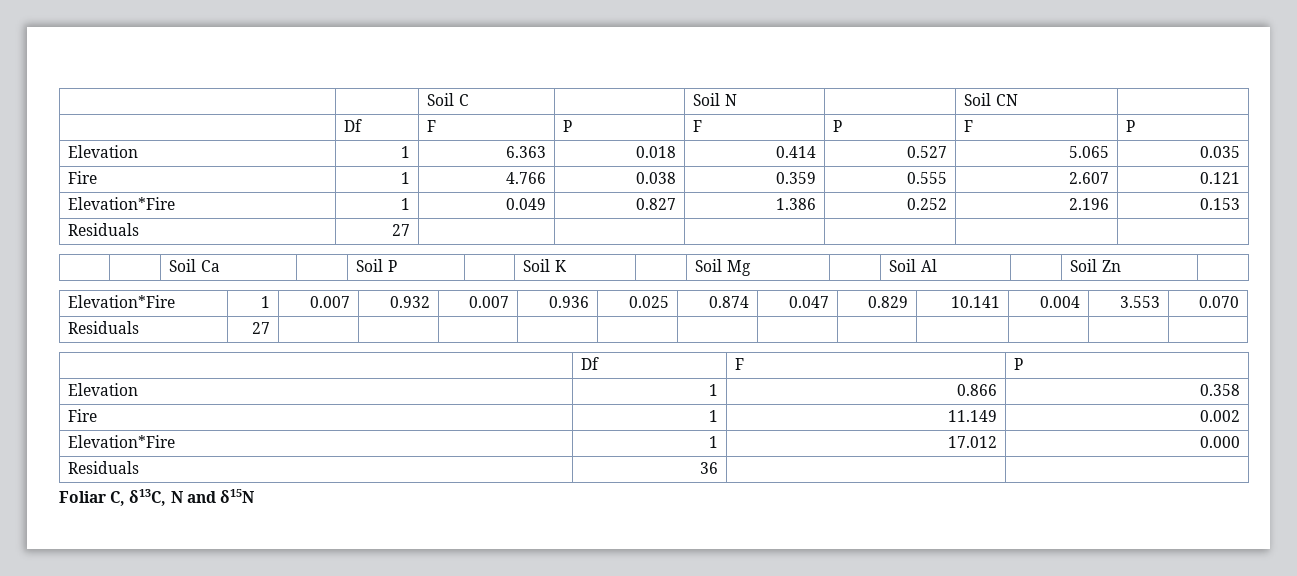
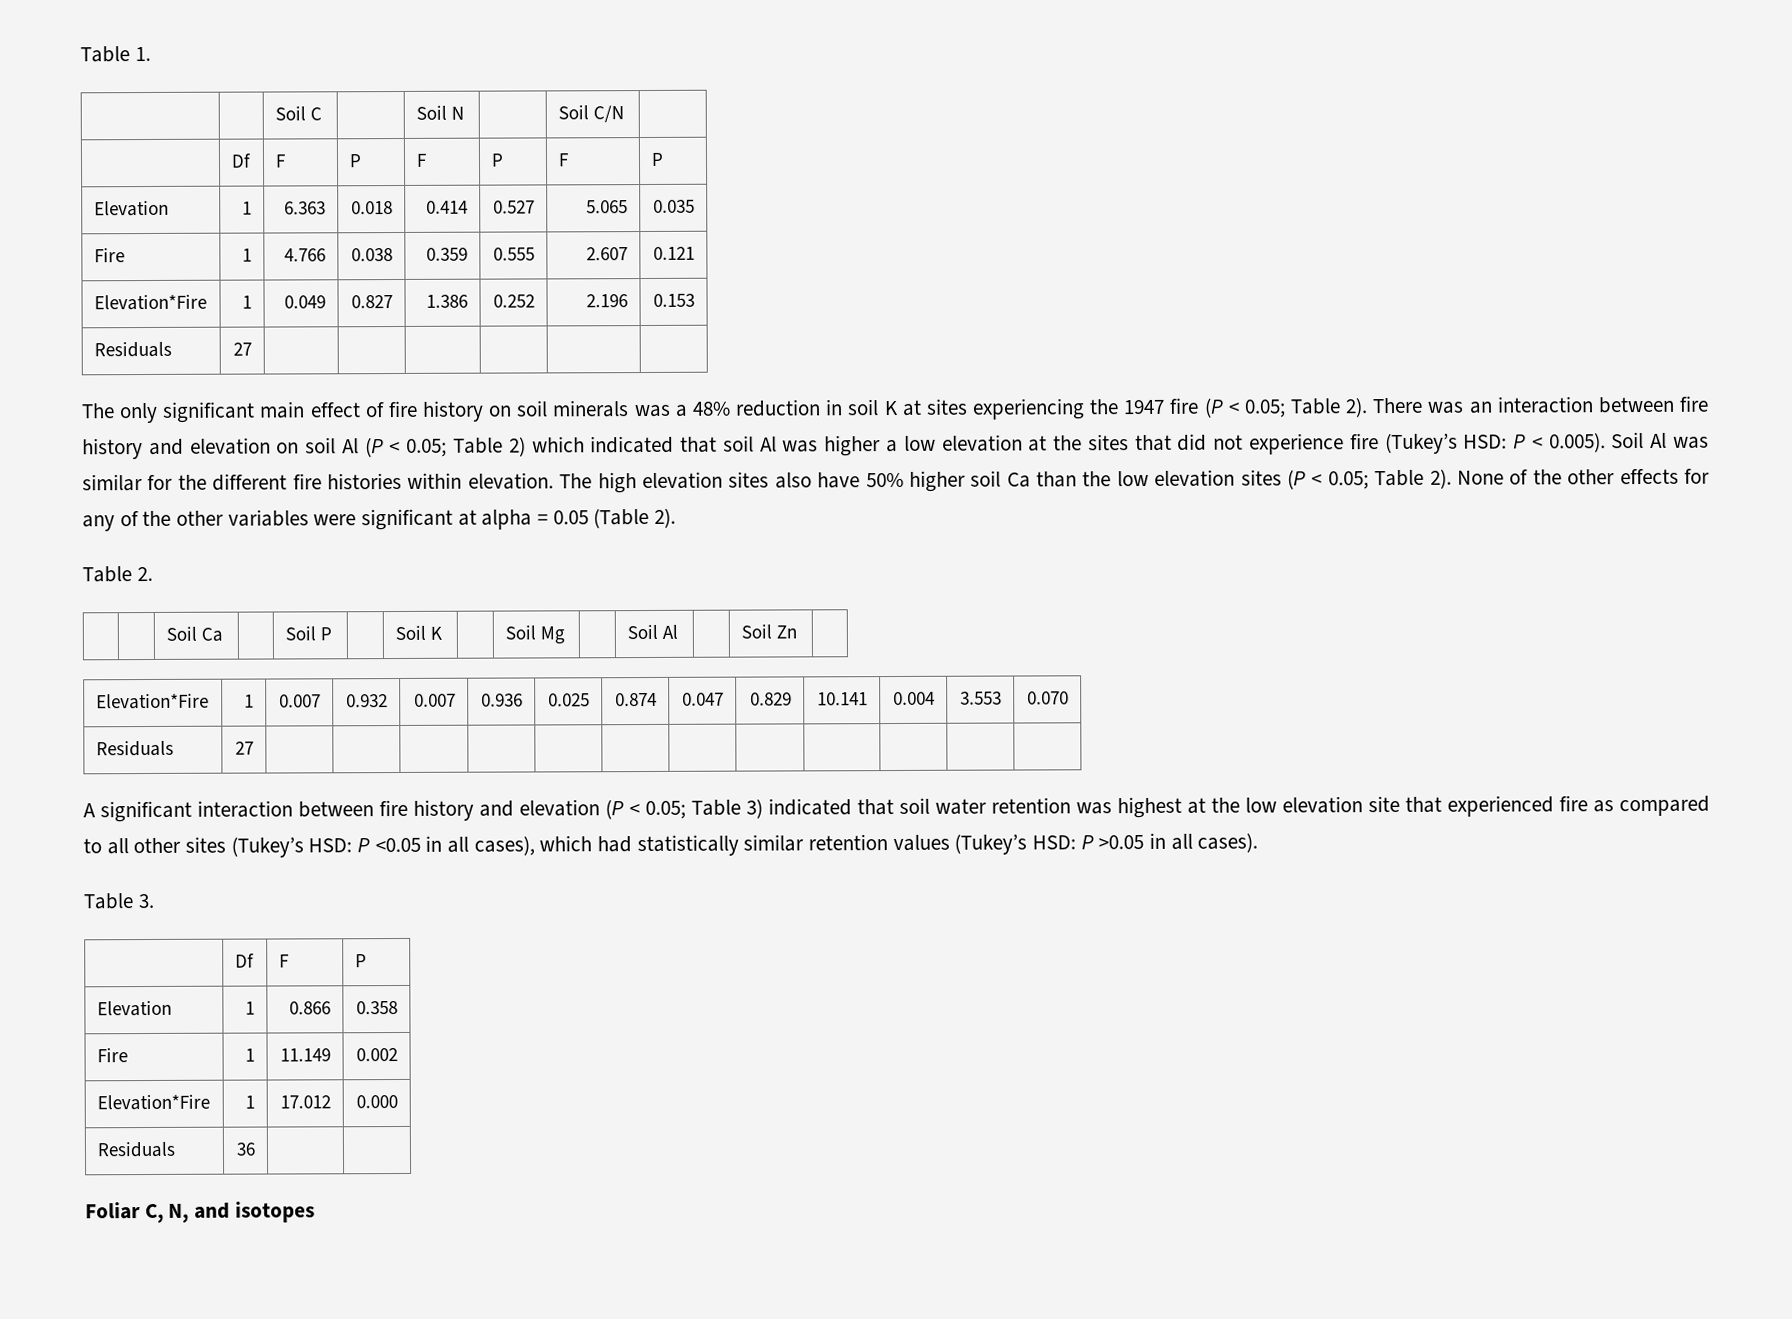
+ Table 1.
- | | Soil C | | Soil N | | Soil CN |
+ | | Soil C | | Soil N | | Soil C/N |
+ The only significant main effect of fire history on soil minerals was a 48% reduction in soil K at sites experiencing the 1947 fire (P < 0.05; Table 2). There was an interaction between fire history and elevation on soil Al (P < 0.05; Table 2) which indicated that soil Al was higher a low elevation at the sites that did not experience fire (Tukey’s HSD: P < 0.005). Soil Al was similar for the different fire histories within elevation. The high elevation sites also have 50% higher soil Ca than the low elevation sites (P < 0.05; Table 2). None of the other effects for any of the other variables were significant at alpha = 0.05 (Table 2).
+ Table 2.
+ A significant interaction between fire history and elevation (P < 0.05; Table 3) indicated that soil water retention was highest at the low elevation site that experienced fire as compared to all other sites (Tukey’s HSD: P <0.05 in all cases), which had statistically similar retention values (Tukey’s HSD: P >0.05 in all cases).
+ Table 3.
- Foliar C, δ13C, N and δ15N
+ Foliar C, N, and isotopes

